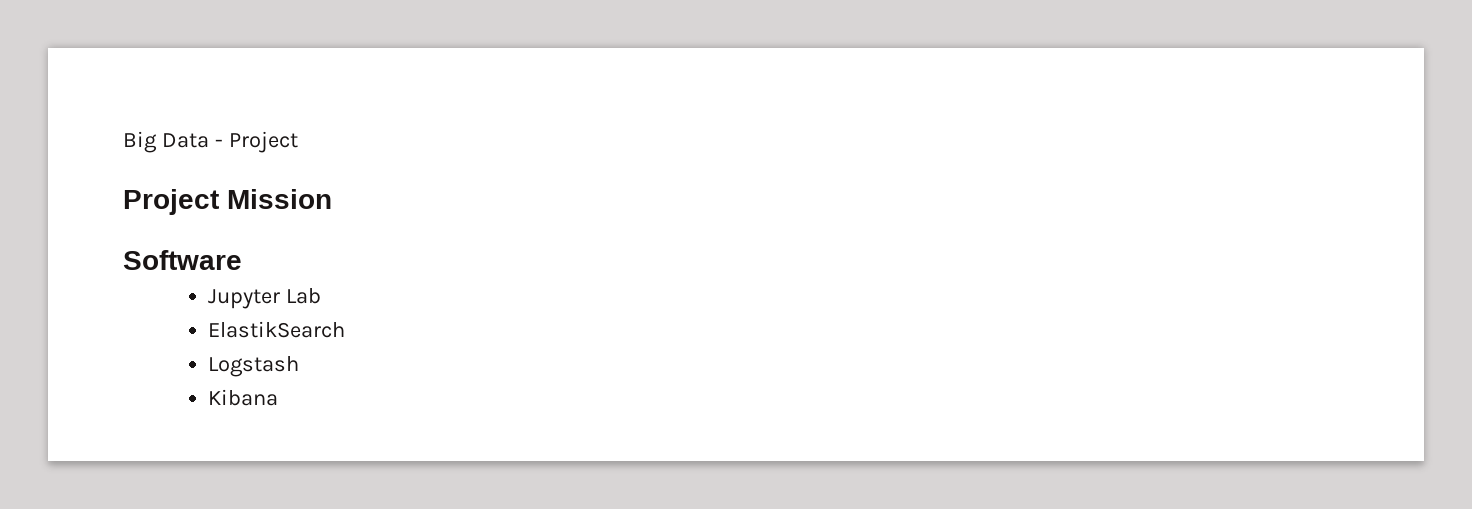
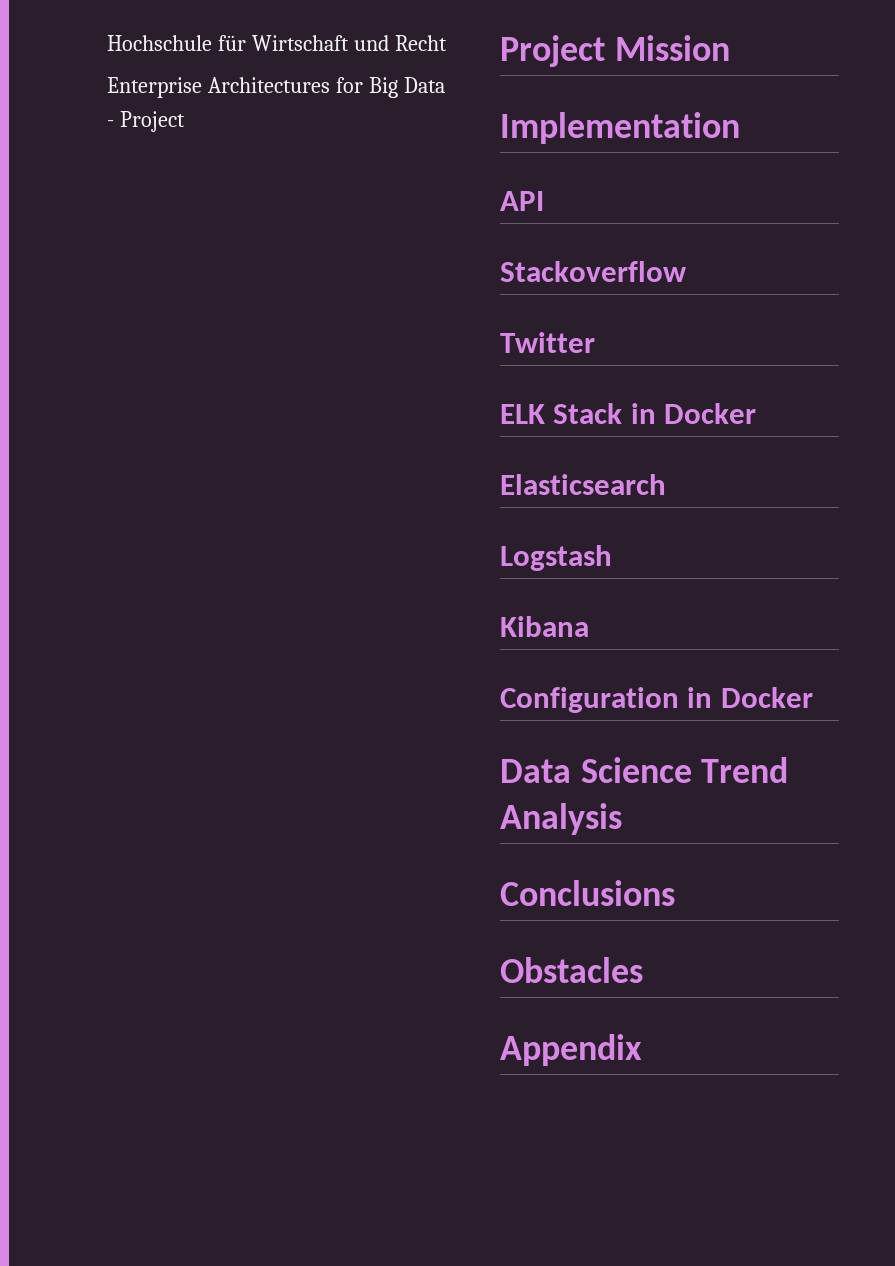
- Big Data - Project
+ Hochschule für Wirtschaft und Recht
+ Enterprise Architectures for Big Data - Project
- Software
- Jupyter Lab
- ElastikSearch
+ Implementation
+ API
+ Stackoverflow
+ Twitter
+ ELK Stack in Docker
+ Elasticsearch
  Logstash
  Kibana
+ Configuration in Docker
+ Data Science Trend Analysis
+ Conclusions
+ Obstacles
+ Appendix

